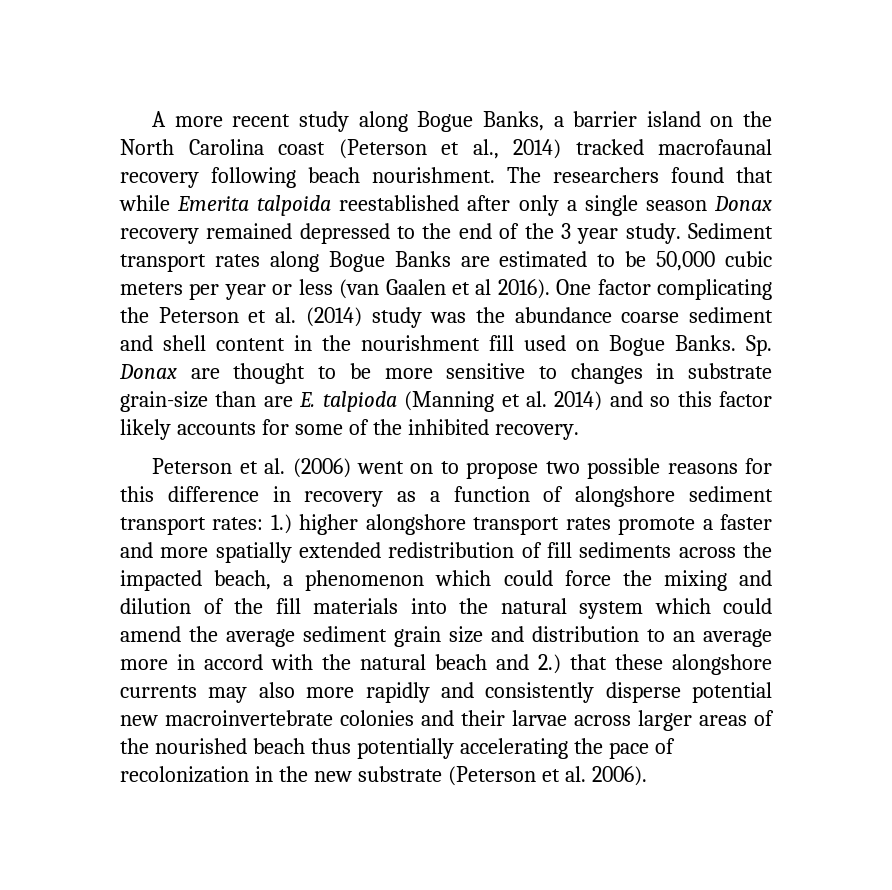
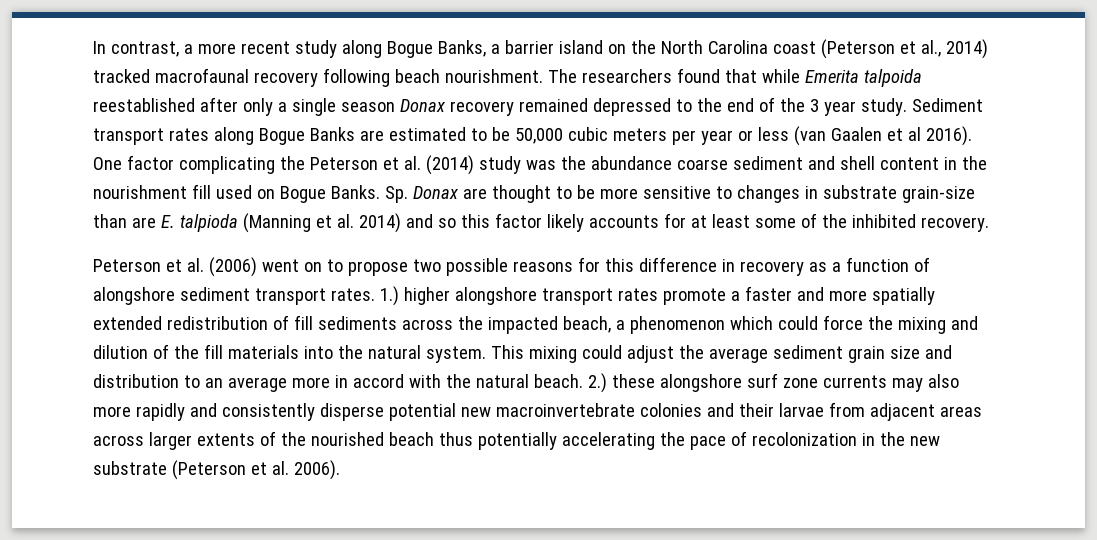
- A more recent study along Bogue Banks, a barrier island on the North Carolina coast (Peterson et al., 2014) tracked macrofaunal recovery following beach nourishment.
+ In contrast, a more recent study along Bogue Banks, a barrier island on the North Carolina coast (Peterson et al., 2014) tracked macrofaunal recovery following beach nourishment.
- Sp. Donax are thought to be more sensitive to changes in substrate grain-size than are E. talpioda (Manning et al. 2014) and so this factor likely accounts for some of the inhibited recovery.
+ Sp. Donax are thought to be more sensitive to changes in substrate grain-size than are E. talpioda (Manning et al. 2014) and so this factor likely accounts for at least some of the inhibited recovery.
- Peterson et al. (2006) went on to propose two possible reasons for this difference in recovery as a function of alongshore sediment transport rates:
+ Peterson et al. (2006) went on to propose two possible reasons for this difference in recovery as a function of alongshore sediment transport rates.
- 1.) higher alongshore transport rates promote a faster and more spatially extended redistribution of fill sediments across the impacted beach, a phenomenon which could force the mixing and dilution of the fill materials into the natural system which could amend the average sediment grain size and distribution to an average more in accord with the natural beach and 2.) that these alongshore currents may also more rapidly and consistently disperse potential new macroinvertebrate colonies and their larvae across larger areas of the nourished beach thus potentially accelerating the pace of recolonization in the new substrate (Peterson et al. 2006).
+ 1.) higher alongshore transport rates promote a faster and more spatially extended redistribution of fill sediments across the impacted beach, a phenomenon which could force the mixing and dilution of the fill materials into the natural system. This mixing could adjust the average sediment grain size and distribution to an average more in accord with the natural beach. 2.) these alongshore surf zone currents may also more rapidly and consistently disperse potential new macroinvertebrate colonies and their larvae from adjacent areas across larger extents of the nourished beach thus potentially accelerating the pace of recolonization in the new substrate (Peterson et al. 2006).

